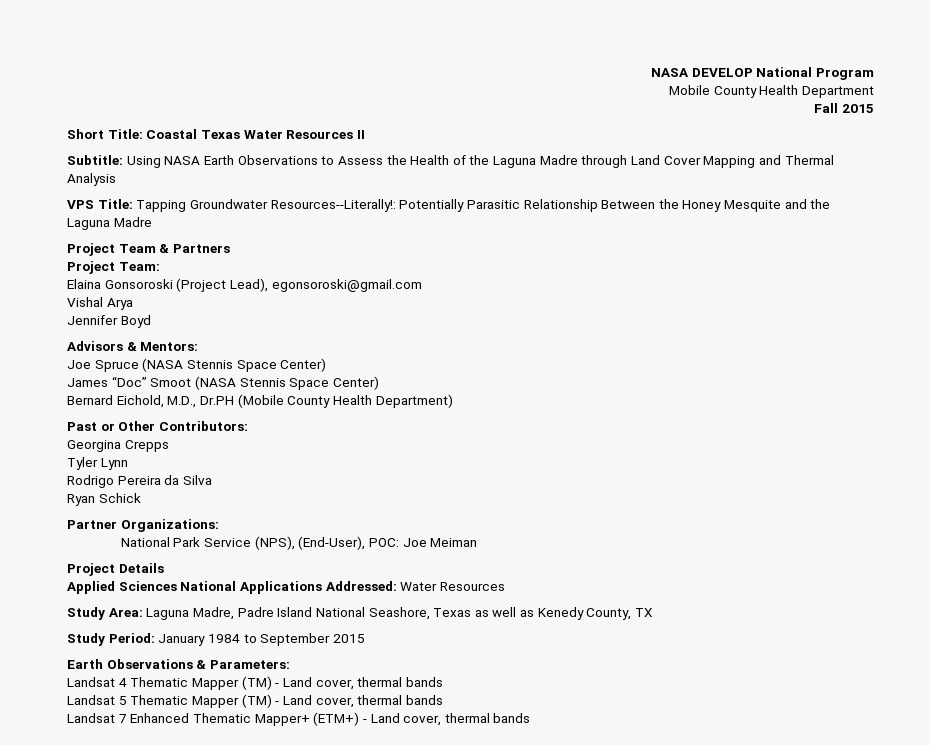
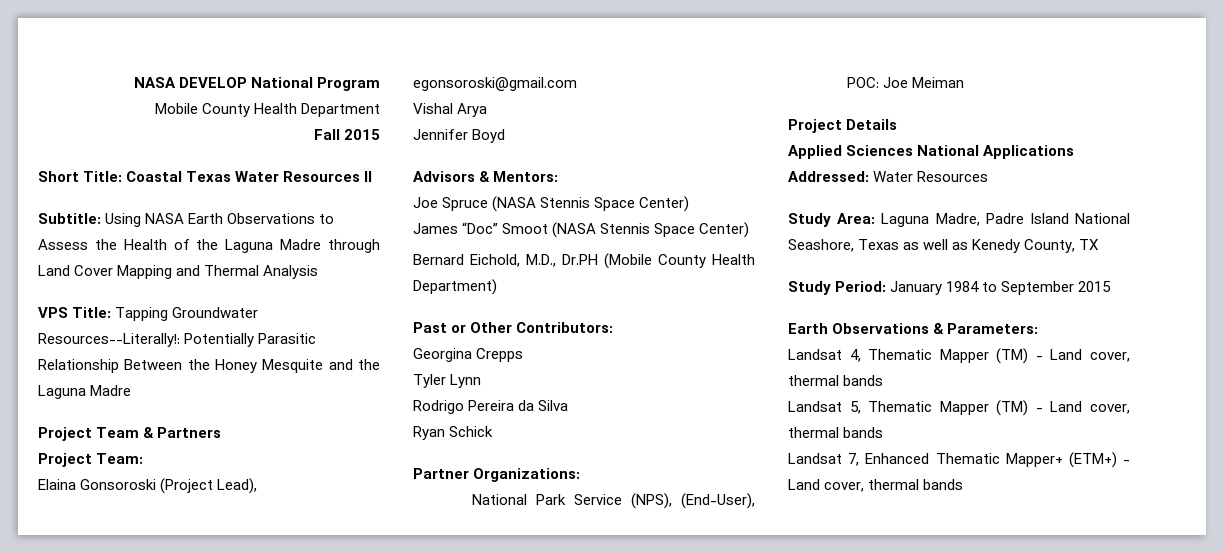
- Landsat 4 Thematic Mapper (TM) - Land cover, thermal bands
- Landsat 5 Thematic Mapper (TM) - Land cover, thermal bands
- Landsat 7 Enhanced Thematic Mapper+ (ETM+) - Land cover, thermal bands
+ Landsat 4, Thematic Mapper (TM) - Land cover, thermal bands
+ Landsat 5, Thematic Mapper (TM) - Land cover, thermal bands
+ Landsat 7, Enhanced Thematic Mapper+ (ETM+) - Land cover, thermal bands

